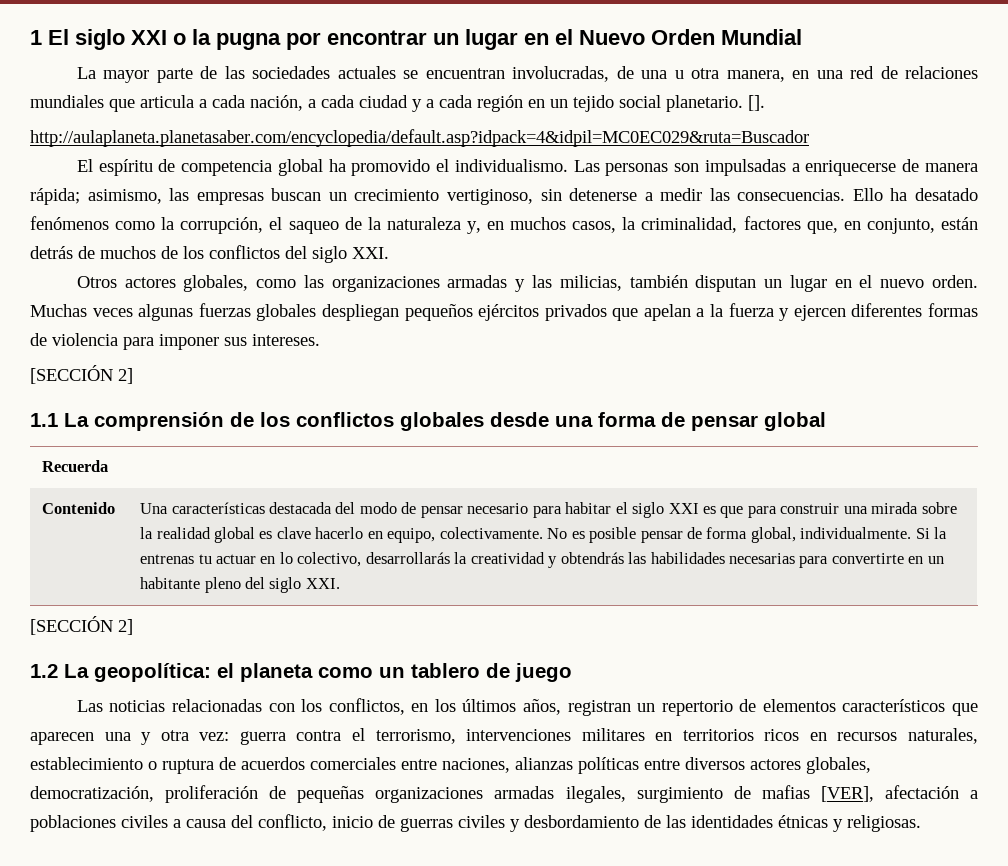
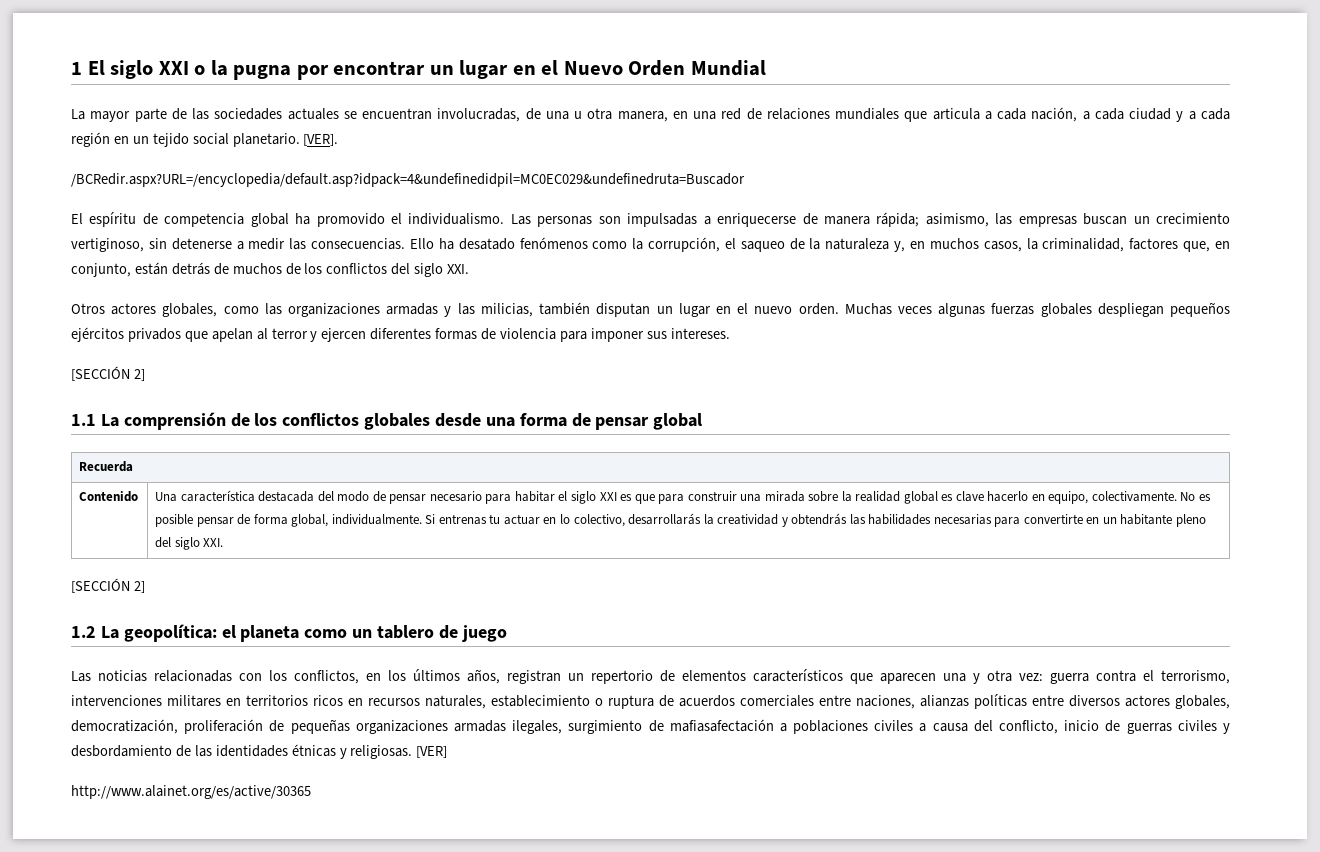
- [].
- http://aulaplaneta.planetasaber.com/encyclopedia/default.asp?idpack=4&idpil=MC0EC029&ruta=Buscador
+ [VER].
+ /BCRedir.aspx?URL=/encyclopedia/default.asp?idpack=4&undefinedidpil=MC0EC029&undefinedruta=Buscador
- Muchas veces algunas fuerzas globales despliegan pequeños ejércitos privados que apelan a la fuerza y ejercen diferentes formas de violencia para imponer sus intereses.
+ Muchas veces algunas fuerzas globales despliegan pequeños ejércitos privados que apelan al terror y ejercen diferentes formas de violencia para imponer sus intereses.
- Una características destacada del modo de pensar necesario para habitar el siglo XXI es que para construir una mirada sobre la realidad global es clave hacerlo en equipo, colectivamente.
+ Una característica destacada del modo de pensar necesario para habitar el siglo XXI es que para construir una mirada sobre la realidad global es clave hacerlo en equipo, colectivamente.
- Si la entrenas tu actuar en lo colectivo, desarrollarás la creatividad y obtendrás las habilidades necesarias para convertirte en un habitante pleno del siglo XXI.
+ Si entrenas tu actuar en lo colectivo, desarrollarás la creatividad y obtendrás las habilidades necesarias para convertirte en un habitante pleno del siglo XXI.
- guerra contra el terrorismo, intervenciones militares en territorios ricos en recursos naturales, establecimiento o ruptura de acuerdos comerciales entre naciones, alianzas políticas entre diversos actores globales, democratización, proliferación de pequeñas organizaciones armadas ilegales, surgimiento de mafias [VER], afectación a poblaciones civiles a causa del conflicto, inicio de guerras civiles y desbordamiento de las identidades étnicas y religiosas.
+ guerra contra el terrorismo, intervenciones militares en territorios ricos en recursos naturales, establecimiento o ruptura de acuerdos comerciales entre naciones, alianzas políticas entre diversos actores globales, democratización, proliferación de pequeñas organizaciones armadas ilegales, surgimiento de mafiasafectación a poblaciones civiles a causa del conflicto, inicio de guerras civiles y desbordamiento de las identidades étnicas y religiosas.
+ [VER]
+ http://www.alainet.org/es/active/30365

